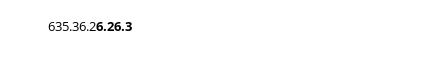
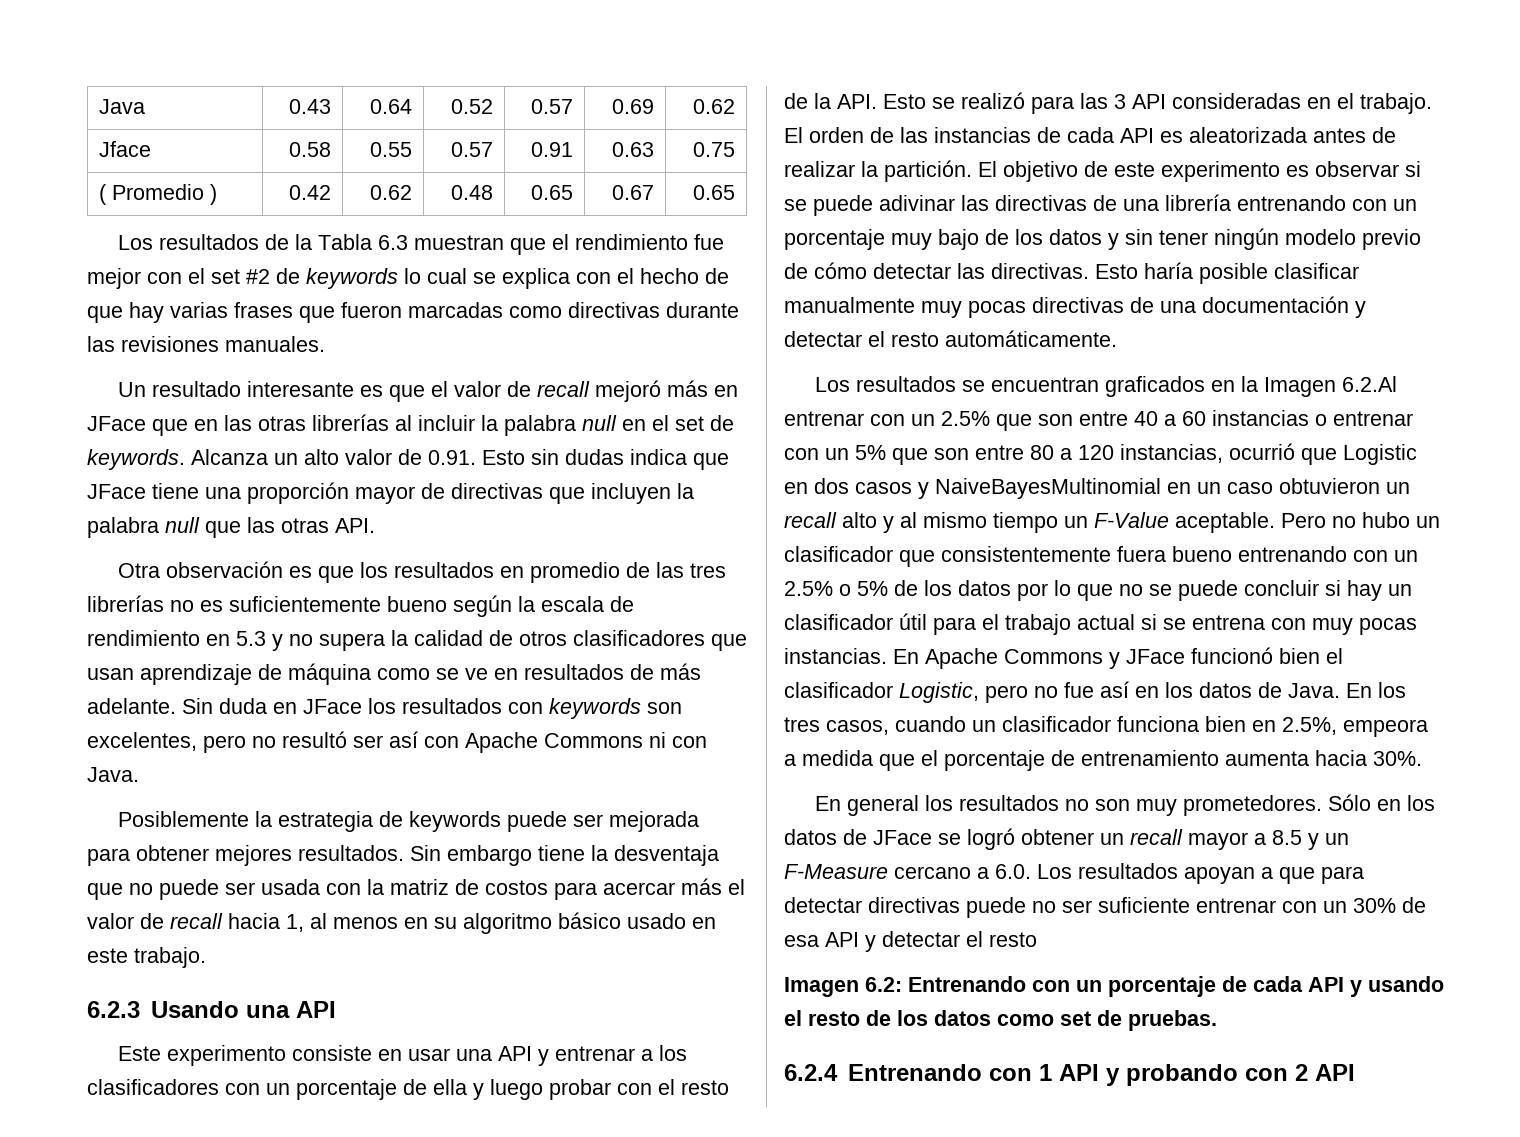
- 635.36.26.26.3
+ Java | 0.43 | 0.64 | 0.52 | 0.57 | 0.69 | 0.62
+ Jface | 0.58 | 0.55 | 0.57 | 0.91 | 0.63 | 0.75
+ ( Promedio ) | 0.42 | 0.62 | 0.48 | 0.65 | 0.67 | 0.65
+ Los resultados de la Tabla 6.3 muestran que el rendimiento fue mejor con el set #2 de keywords lo cual se explica con el hecho de que hay varias frases que fueron marcadas como directivas durante las revisiones manuales.
+ Un resultado interesante es que el valor de recall mejoró más en JFace que en las otras librerías al incluir la palabra null en el set de keywords. Alcanza un alto valor de 0.91. Esto sin dudas indica que JFace tiene una proporción mayor de directivas que incluyen la palabra null que las otras API.
+ Otra observación es que los resultados en promedio de las tres librerías no es suficientemente bueno según la escala de rendimiento en 5.3 y no supera la calidad de otros clasificadores que usan aprendizaje de máquina como se ve en resultados de más adelante. Sin duda en JFace los resultados con keywords son excelentes, pero no resultó ser así con Apache Commons ni con Java.
+ Posiblemente la estrategia de keywords puede ser mejorada para obtener mejores resultados. Sin embargo tiene la desventaja que no puede ser usada con la matriz de costos para acercar más el valor de recall hacia 1, al menos en su algoritmo básico usado en este trabajo.
+ 6.2.3 Usando una API
+ Este experimento consiste en usar una API y entrenar a los clasificadores con un porcentaje de ella y luego probar con el resto de la API. Esto se realizó para las 3 API consideradas en el trabajo. El orden de las instancias de cada API es aleatorizada antes de realizar la partición. El objetivo de este experimento es observar si se puede adivinar las directivas de una librería entrenando con un porcentaje muy bajo de los datos y sin tener ningún modelo previo de cómo detectar las directivas. Esto haría posible clasificar manualmente muy pocas directivas de una documentación y detectar el resto automáticamente.
+ Los resultados se encuentran graficados en la Imagen 6.2.Al entrenar con un 2.5% que son entre 40 a 60 instancias o entrenar con un 5% que son entre 80 a 120 instancias, ocurrió que Logistic en dos casos y NaiveBayesMultinomial en un caso obtuvieron un recall alto y al mismo tiempo un F-Value aceptable. Pero no hubo un clasificador que consistentemente fuera bueno entrenando con un 2.5% o 5% de los datos por lo que no se puede concluir si hay un clasificador útil para el trabajo actual si se entrena con muy pocas instancias. En Apache Commons y JFace funcionó bien el clasificador Logistic, pero no fue así en los datos de Java. En los tres casos, cuando un clasificador funciona bien en 2.5%, empeora a medida que el porcentaje de entrenamiento aumenta hacia 30%.
+ En general los resultados no son muy prometedores. Sólo en los datos de JFace se logró obtener un recall mayor a 8.5 y un F-Measure cercano a 6.0. Los resultados apoyan a que para detectar directivas puede no ser suficiente entrenar con un 30% de esa API y detectar el resto
+ Imagen 6.2: Entrenando con un porcentaje de cada API y usando el resto de los datos como set de pruebas.
+ 6.2.4 Entrenando con 1 API y probando con 2 API

